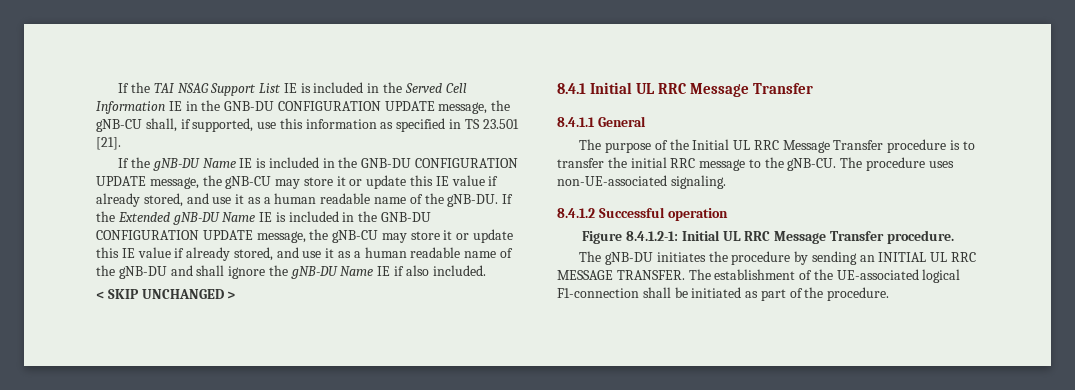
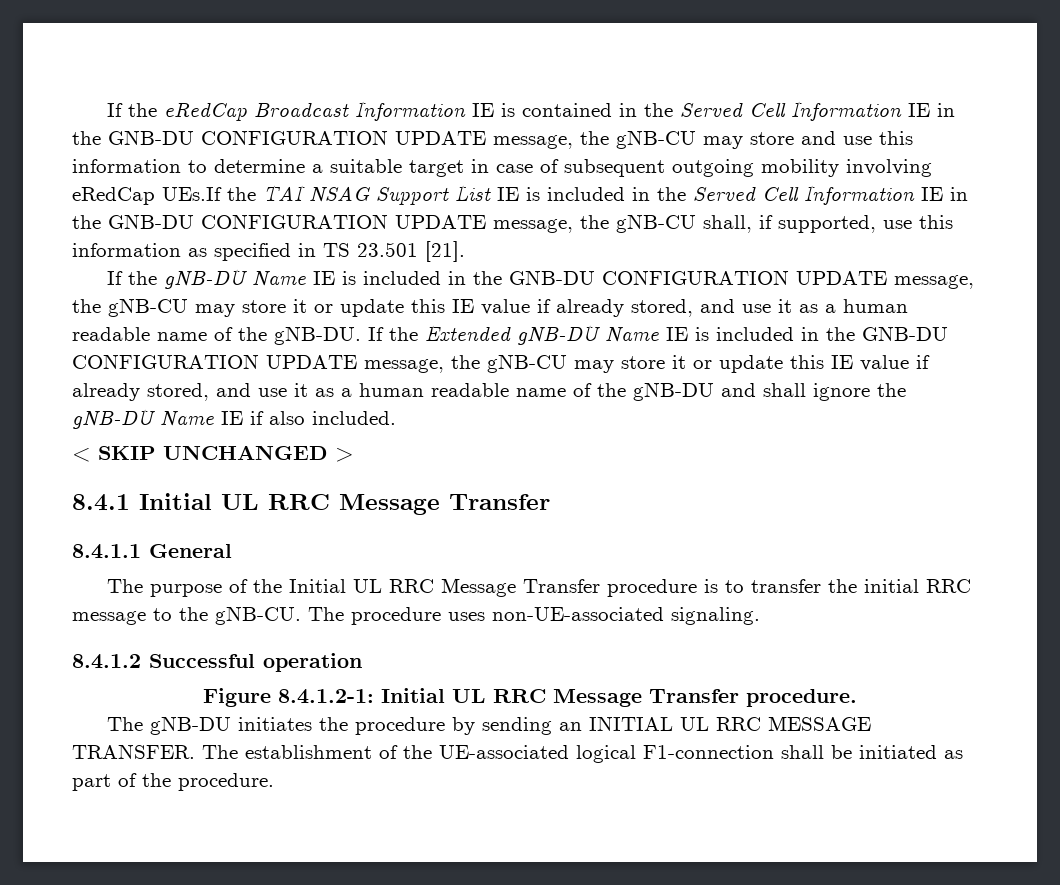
- If the TAI NSAG Support List IE is included in the Served Cell Information IE in the GNB-DU CONFIGURATION UPDATE message, the gNB-CU shall, if supported, use this information as specified in TS 23.501 [21].
+ If the eRedCap Broadcast Information IE is contained in the Served Cell Information IE in the GNB-DU CONFIGURATION UPDATE message, the gNB-CU may store and use this information to determine a suitable target in case of subsequent outgoing mobility involving eRedCap UEs.If the TAI NSAG Support List IE is included in the Served Cell Information IE in the GNB-DU CONFIGURATION UPDATE message, the gNB-CU shall, if supported, use this information as specified in TS 23.501 [21].

